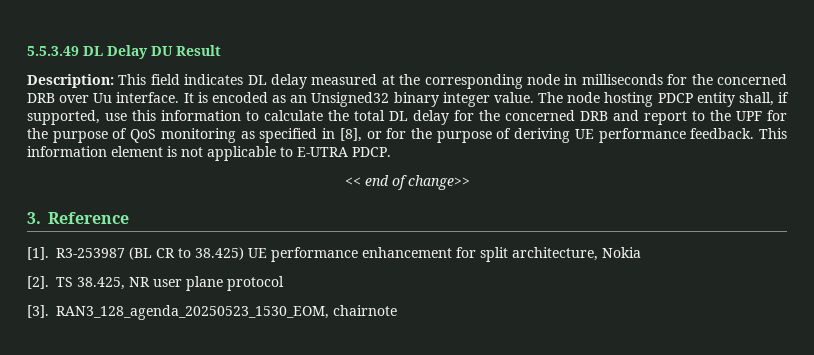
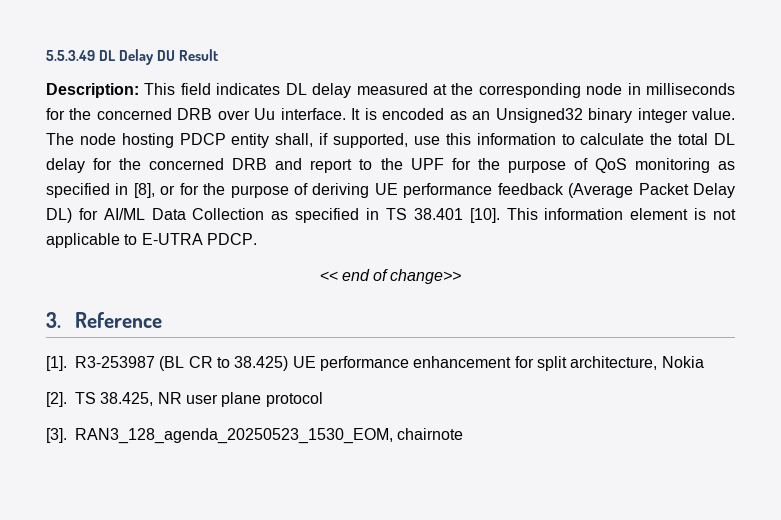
- The node hosting PDCP entity shall, if supported, use this information to calculate the total DL delay for the concerned DRB and report to the UPF for the purpose of QoS monitoring as specified in [8], or for the purpose of deriving UE performance feedback.
+ The node hosting PDCP entity shall, if supported, use this information to calculate the total DL delay for the concerned DRB and report to the UPF for the purpose of QoS monitoring as specified in [8], or for the purpose of deriving UE performance feedback (Average Packet Delay DL) for AI/ML Data Collection as specified in TS 38.401 [10].

